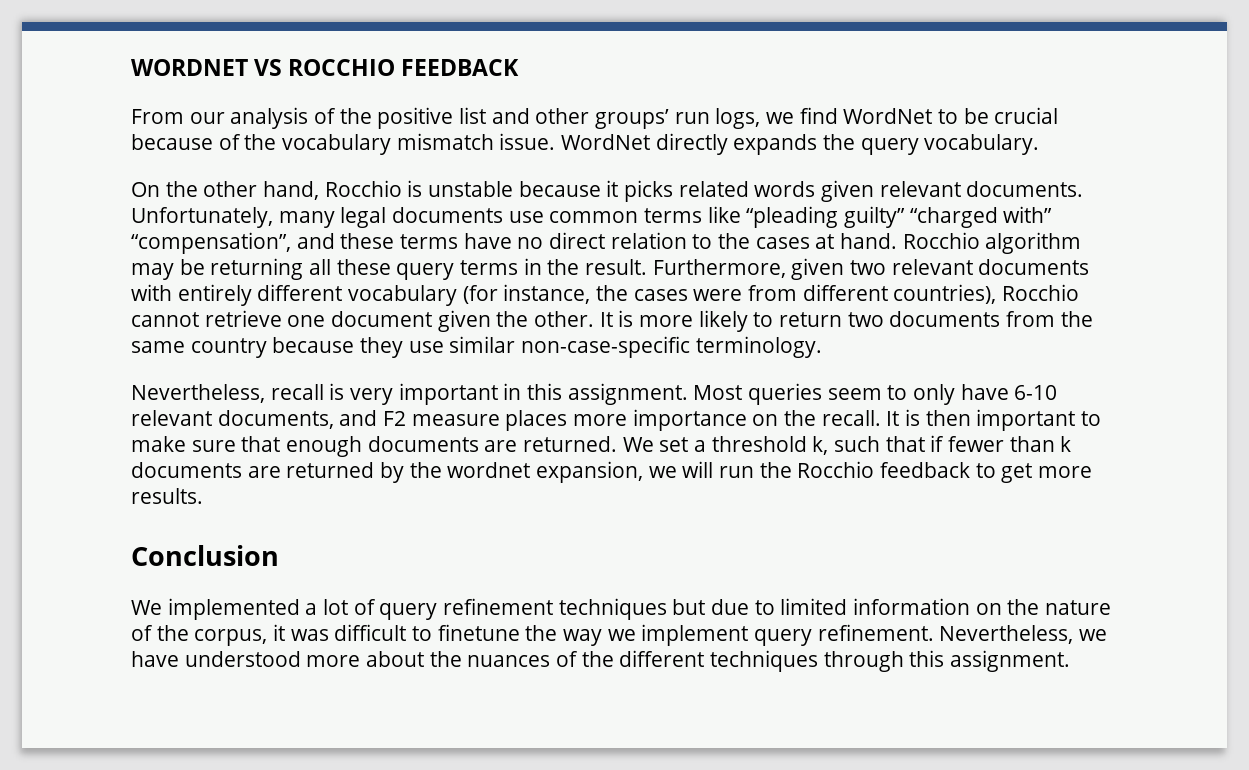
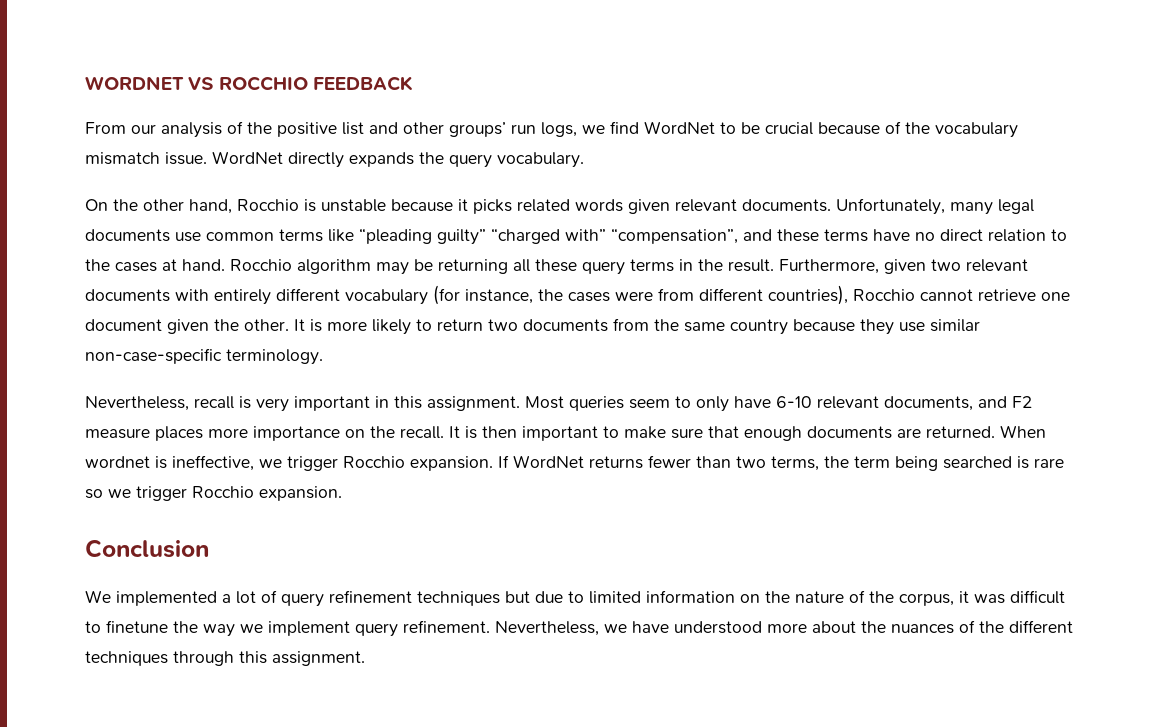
- We set a threshold k, such that if fewer than k documents are returned by the wordnet expansion, we will run the Rocchio feedback to get more results.
+ When wordnet is ineffective, we trigger Rocchio expansion. If WordNet returns fewer than two terms, the term being searched is rare so we trigger Rocchio expansion.

